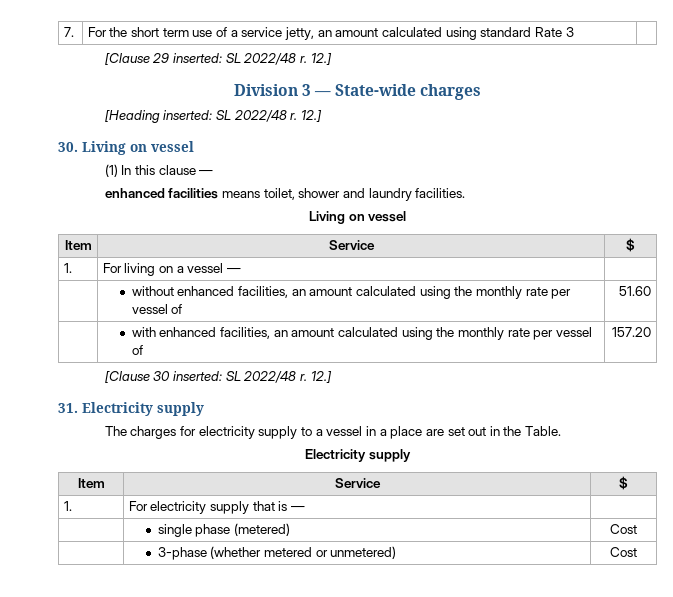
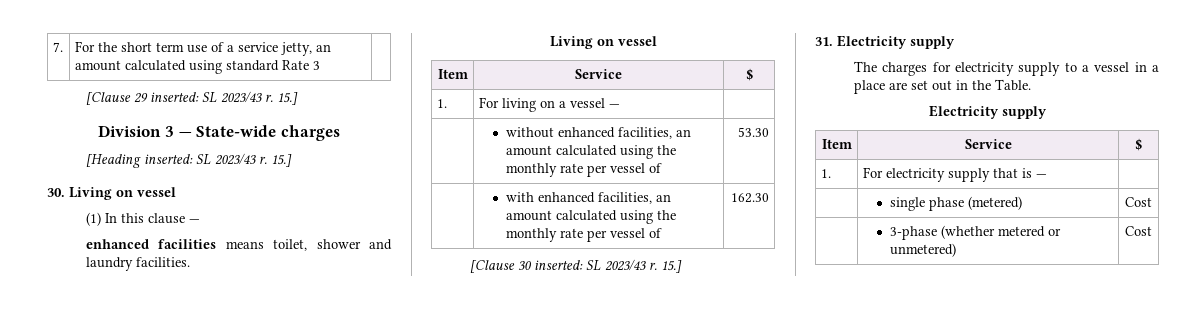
- [Clause 29 inserted: SL 2022/48 r. 12.]
+ [Clause 29 inserted: SL 2023/43 r. 15.]
- [Heading inserted: SL 2022/48 r. 12.]
+ [Heading inserted: SL 2023/43 r. 15.]
- | without enhanced facilities, an amount calculated using the monthly rate per vessel of | 51.60
+ | without enhanced facilities, an amount calculated using the monthly rate per vessel of | 53.30
- | with enhanced facilities, an amount calculated using the monthly rate per vessel of | 157.20
+ | with enhanced facilities, an amount calculated using the monthly rate per vessel of | 162.30
- [Clause 30 inserted: SL 2022/48 r. 12.]
+ [Clause 30 inserted: SL 2023/43 r. 15.]

